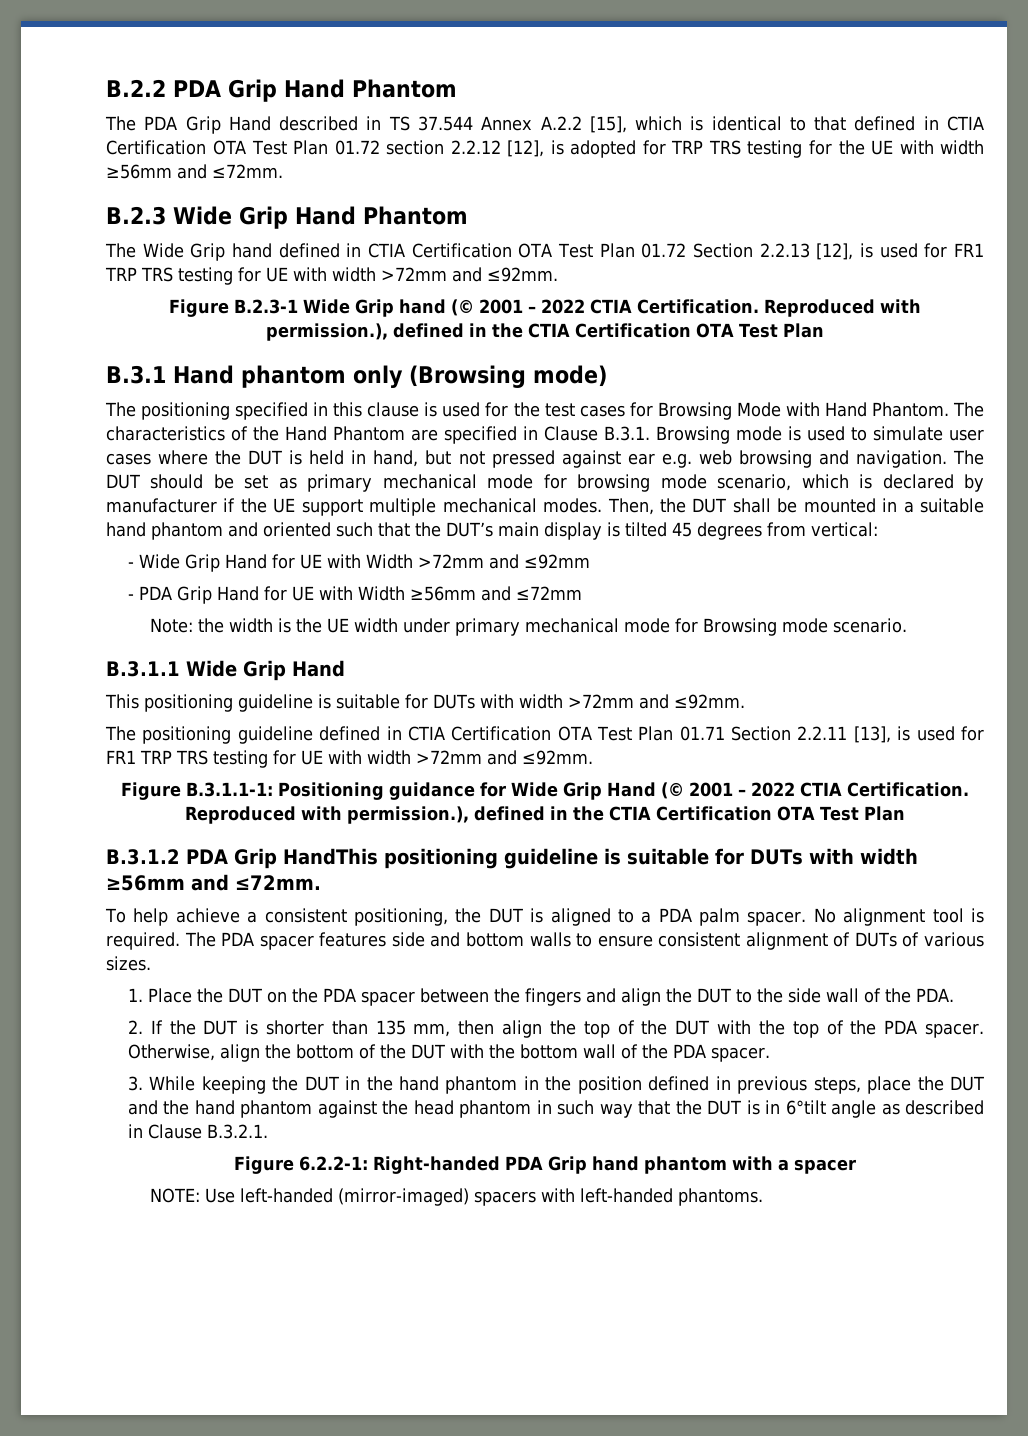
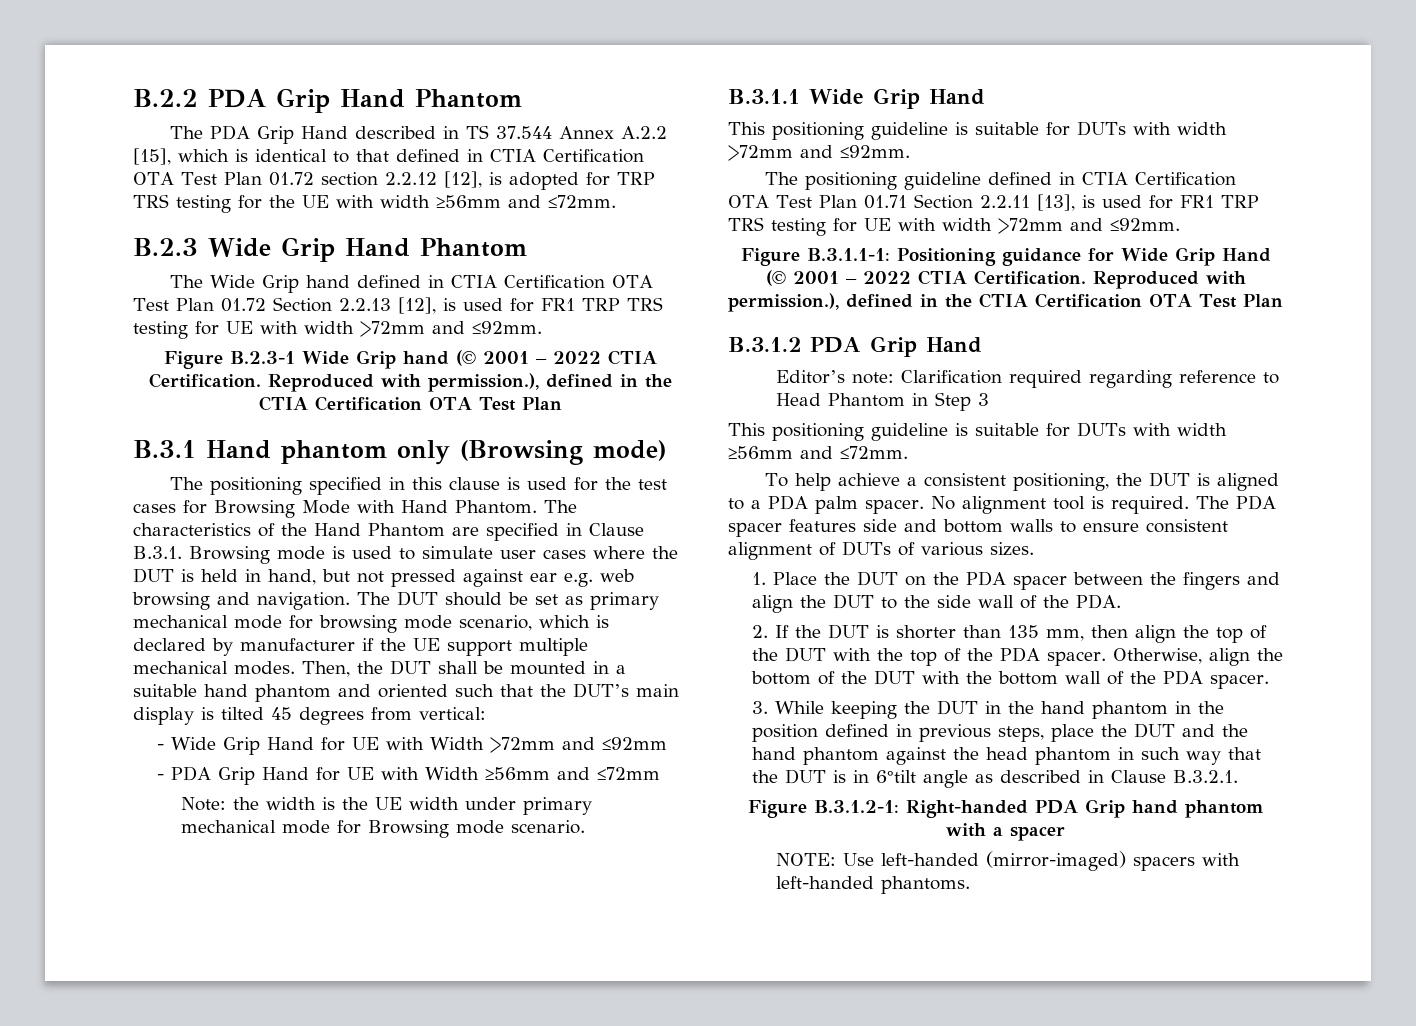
- B.3.1.2 PDA Grip HandThis positioning guideline is suitable for DUTs with width ≥56mm and ≤72mm.
+ B.3.1.2 PDA Grip Hand
+ Editor’s note: Clarification required regarding reference to Head Phantom in Step 3
+ This positioning guideline is suitable for DUTs with width ≥56mm and ≤72mm.
- Figure 6.2.2-1: Right-handed PDA Grip hand phantom with a spacer
+ Figure B.3.1.2-1: Right-handed PDA Grip hand phantom with a spacer

